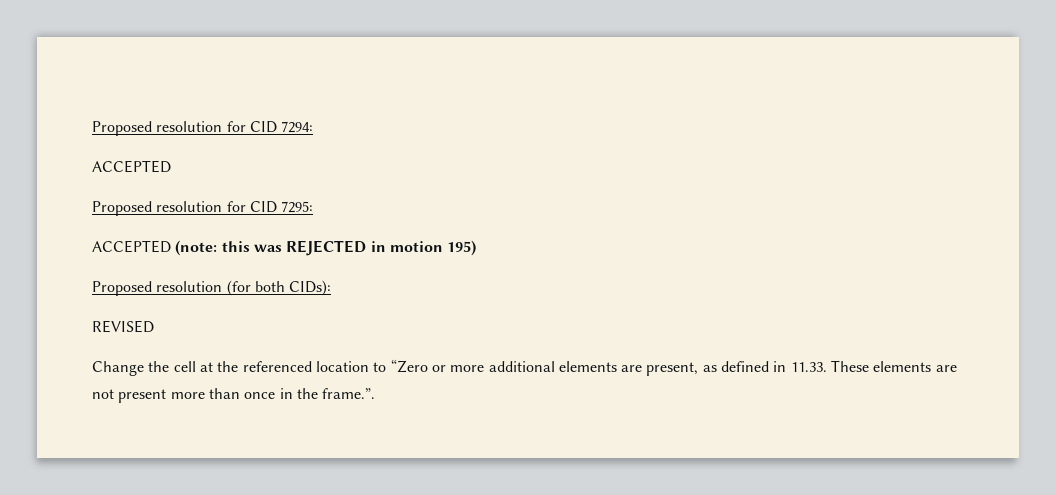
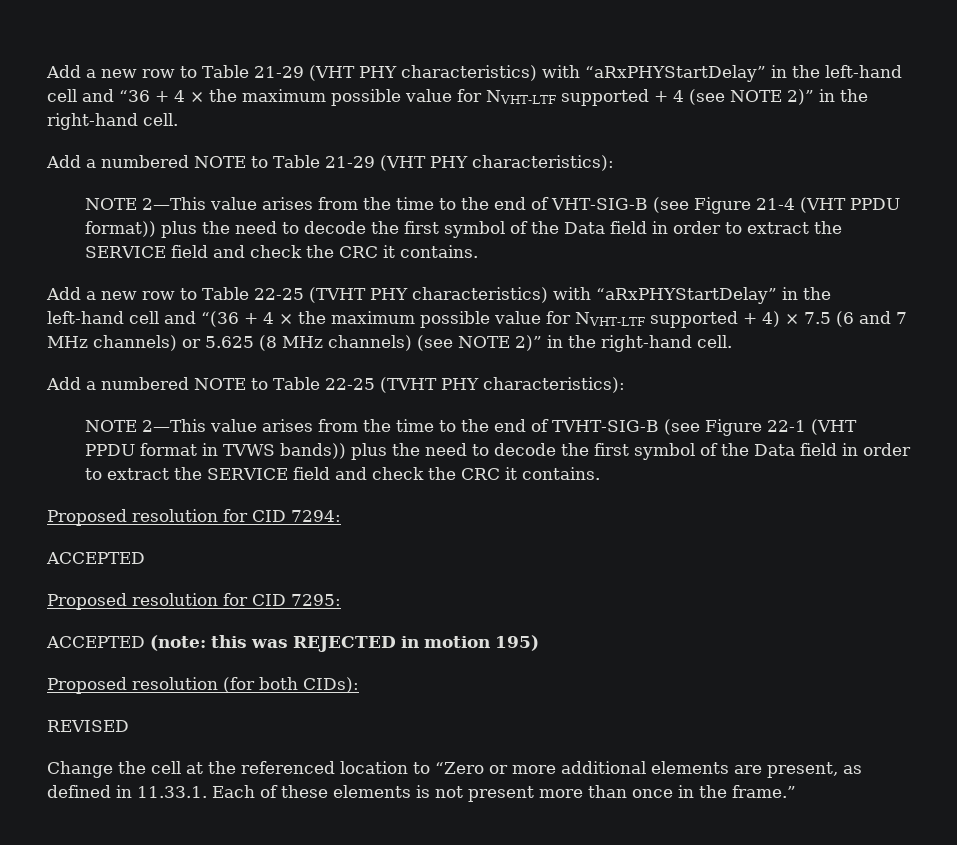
+ Add a new row to Table 21-29 (VHT PHY characteristics) with “aRxPHYStartDelay” in the left-hand cell and “36 + 4 × the maximum possible value for NVHT-LTF supported + 4 (see NOTE 2)” in the right-hand cell.
+ Add a numbered NOTE to Table 21-29 (VHT PHY characteristics):
+ NOTE 2—This value arises from the time to the end of VHT-SIG-B (see Figure 21-4 (VHT PPDU format)) plus the need to decode the first symbol of the Data field in order to extract the SERVICE field and check the CRC it contains.
+ Add a new row to Table 22-25 (TVHT PHY characteristics) with “aRxPHYStartDelay” in the left-hand cell and “(36 + 4 × the maximum possible value for NVHT-LTF supported + 4) × 7.5 (6 and 7 MHz channels) or 5.625 (8 MHz channels) (see NOTE 2)” in the right-hand cell.
+ Add a numbered NOTE to Table 22-25 (TVHT PHY characteristics):
+ NOTE 2—This value arises from the time to the end of TVHT-SIG-B (see Figure 22-1 (VHT PPDU format in TVWS bands)) plus the need to decode the first symbol of the Data field in order to extract the SERVICE field and check the CRC it contains.
- Change the cell at the referenced location to “Zero or more additional elements are present, as defined in 11.33. These elements are not present more than once in the frame.”.
+ Change the cell at the referenced location to “Zero or more additional elements are present, as defined in 11.33.1. Each of these elements is not present more than once in the frame.”

